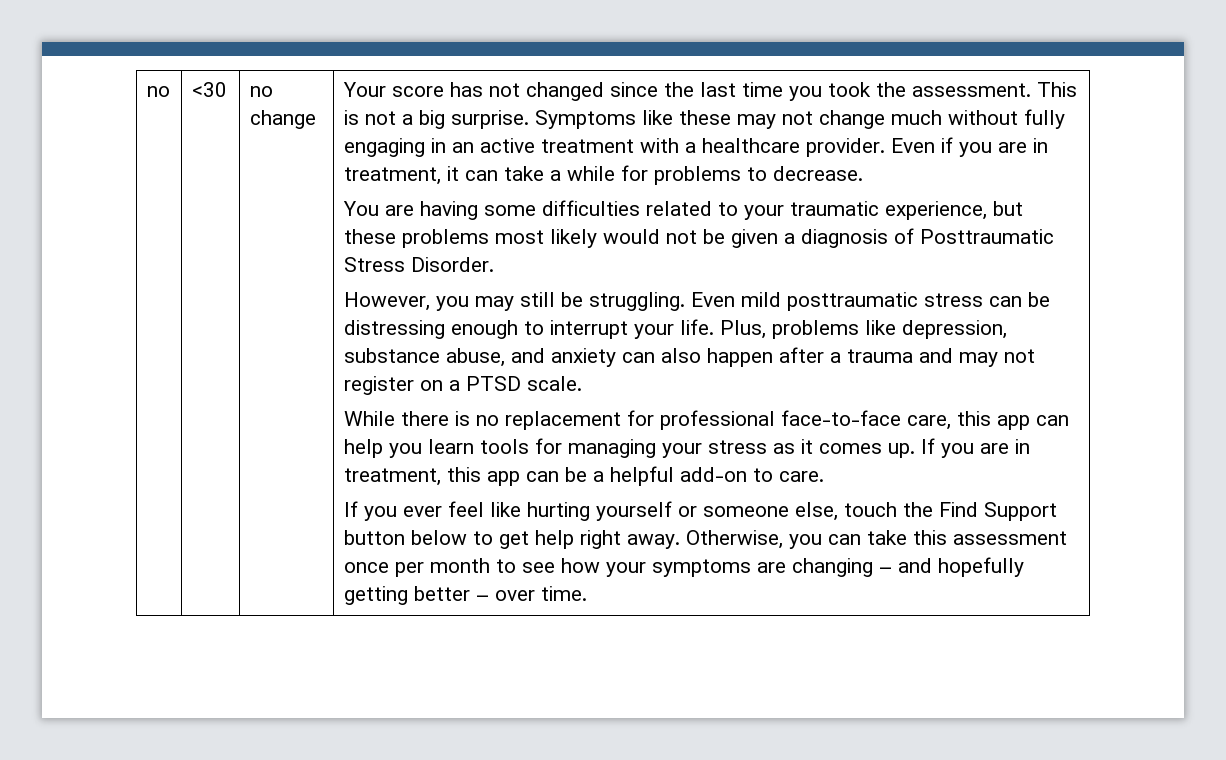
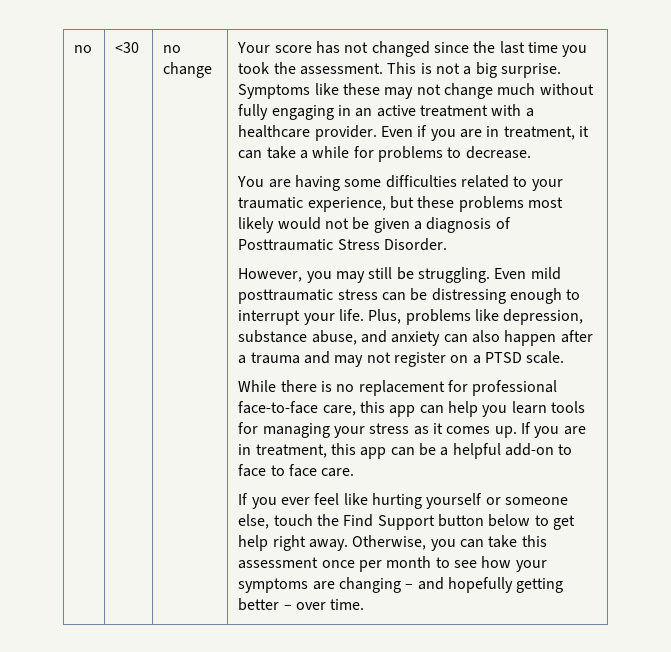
- If you are in treatment, this app can be a helpful add-on to care.
+ If you are in treatment, this app can be a helpful add-on to face to face care.

